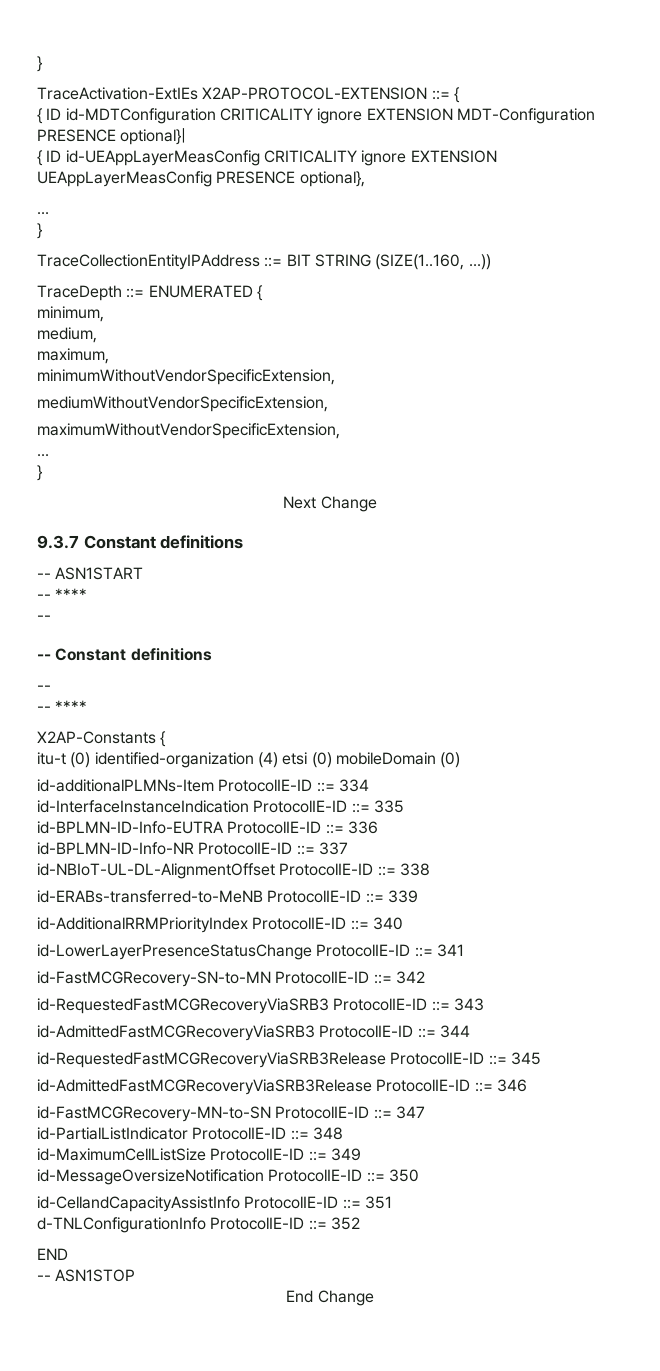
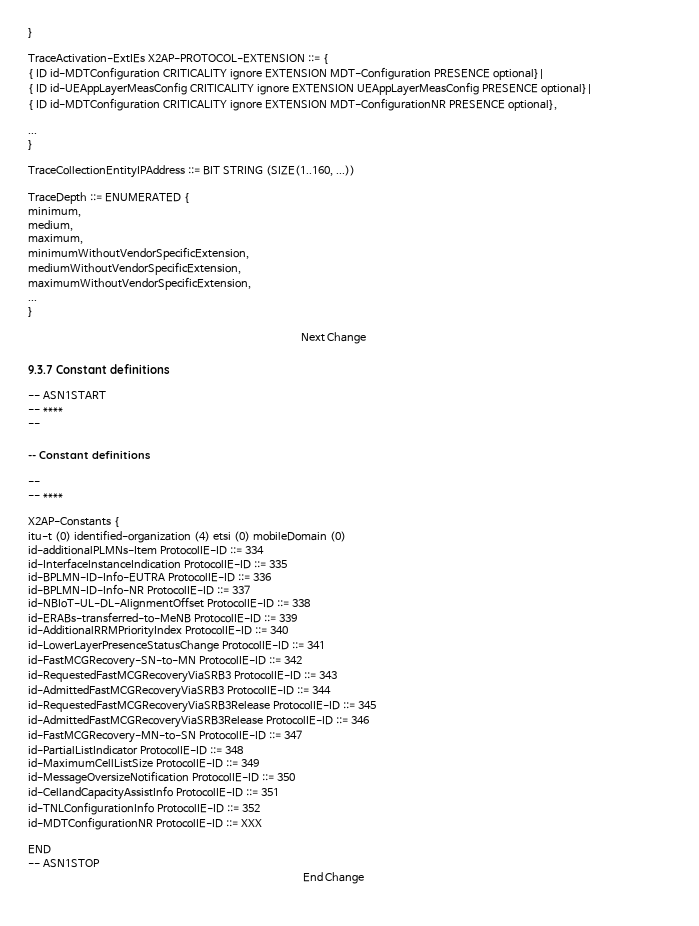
- { ID id-UEAppLayerMeasConfig CRITICALITY ignore EXTENSION UEAppLayerMeasConfig PRESENCE optional},
+ { ID id-UEAppLayerMeasConfig CRITICALITY ignore EXTENSION UEAppLayerMeasConfig PRESENCE optional}|
+ { ID id-MDTConfiguration CRITICALITY ignore EXTENSION MDT-ConfigurationNR PRESENCE optional},
- d-TNLConfigurationInfo ProtocolIE-ID ::= 352
+ id-TNLConfigurationInfo ProtocolIE-ID ::= 352
+ id-MDTConfigurationNR ProtocolIE-ID ::= XXX

